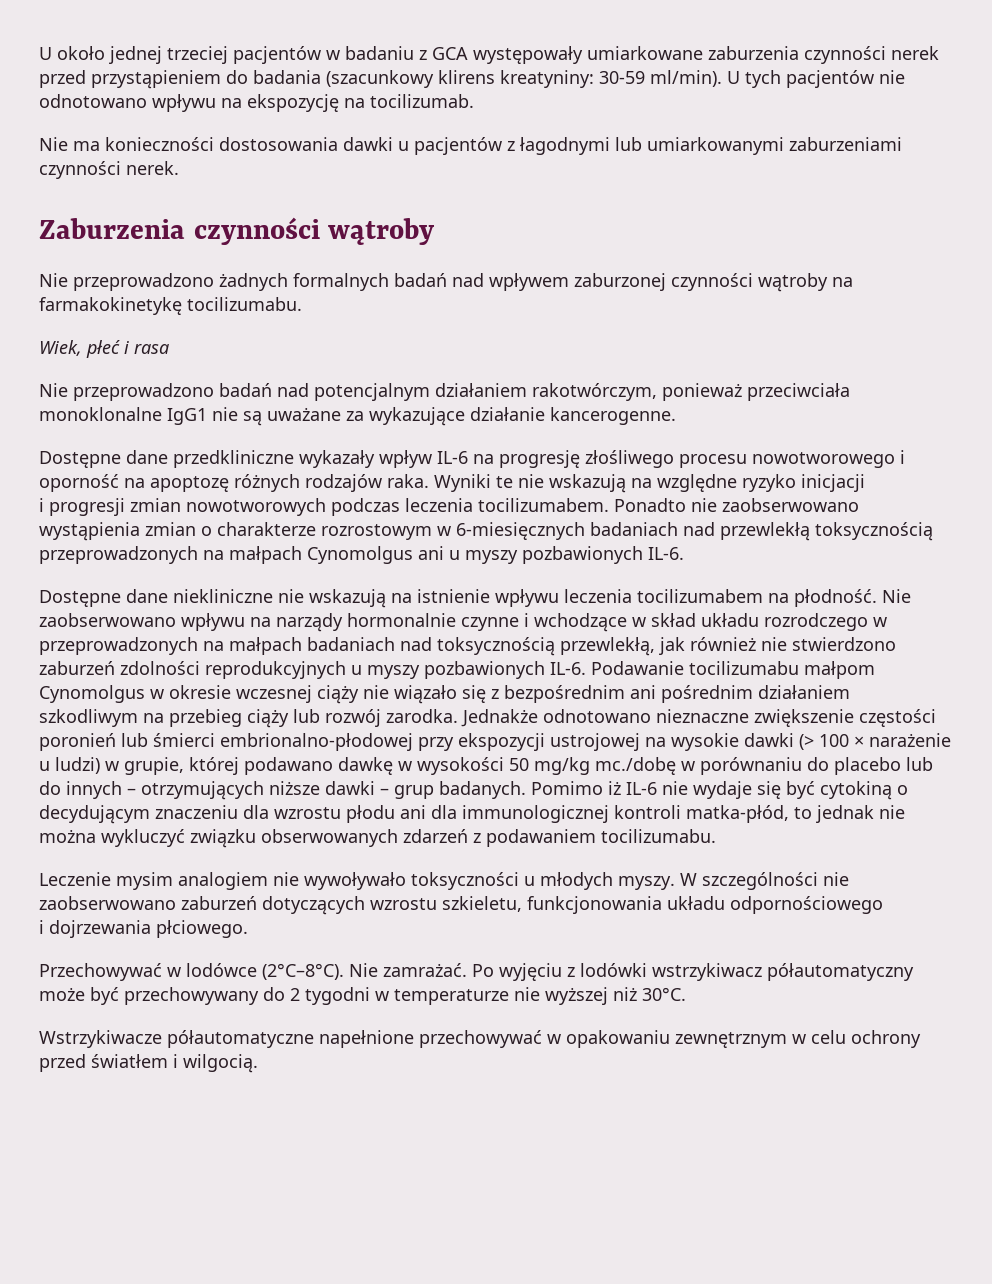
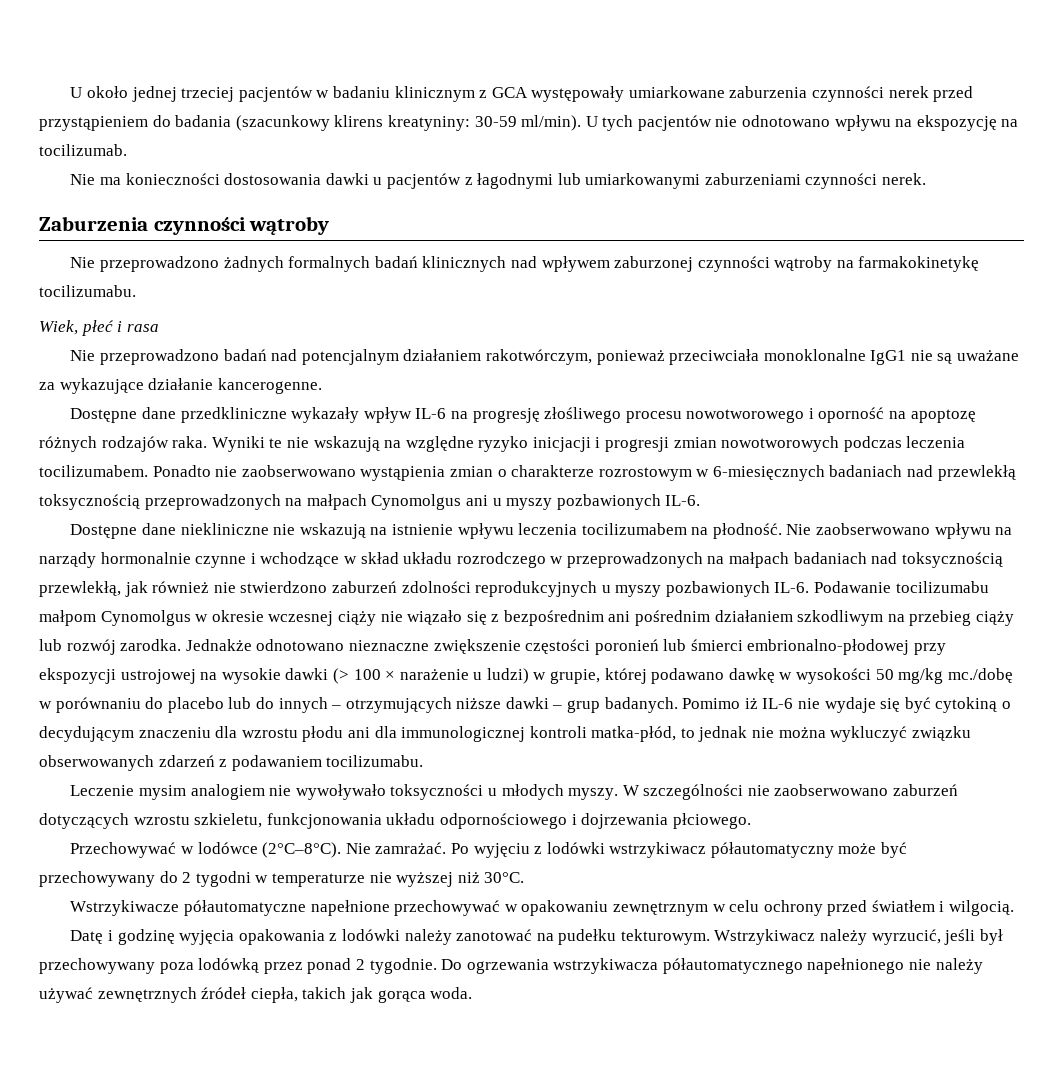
- U około jednej trzeciej pacjentów w badaniu z GCA występowały umiarkowane zaburzenia czynności nerek przed przystąpieniem do badania (szacunkowy klirens kreatyniny: 30-59 ml/min).
+ U około jednej trzeciej pacjentów w badaniu klinicznym z GCA występowały umiarkowane zaburzenia czynności nerek przed przystąpieniem do badania (szacunkowy klirens kreatyniny: 30-59 ml/min).
- Nie przeprowadzono żadnych formalnych badań nad wpływem zaburzonej czynności wątroby na farmakokinetykę tocilizumabu.
+ Nie przeprowadzono żadnych formalnych badań klinicznych nad wpływem zaburzonej czynności wątroby na farmakokinetykę tocilizumabu.
- Wyniki te nie wskazują na względne ryzyko inicjacji
- i progresji zmian nowotworowych podczas leczenia tocilizumabem.
+ Wyniki te nie wskazują na względne ryzyko inicjacji i progresji zmian nowotworowych podczas leczenia tocilizumabem.
- W szczególności nie zaobserwowano zaburzeń dotyczących wzrostu szkieletu, funkcjonowania układu odpornościowego
- i dojrzewania płciowego.
+ W szczególności nie zaobserwowano zaburzeń dotyczących wzrostu szkieletu, funkcjonowania układu odpornościowego i dojrzewania płciowego.
+ Datę i godzinę wyjęcia opakowania z lodówki należy zanotować na pudełku tekturowym. Wstrzykiwacz należy wyrzucić, jeśli był przechowywany poza lodówką przez ponad 2 tygodnie. Do ogrzewania wstrzykiwacza półautomatycznego napełnionego nie należy używać zewnętrznych źródeł ciepła, takich jak gorąca woda.

